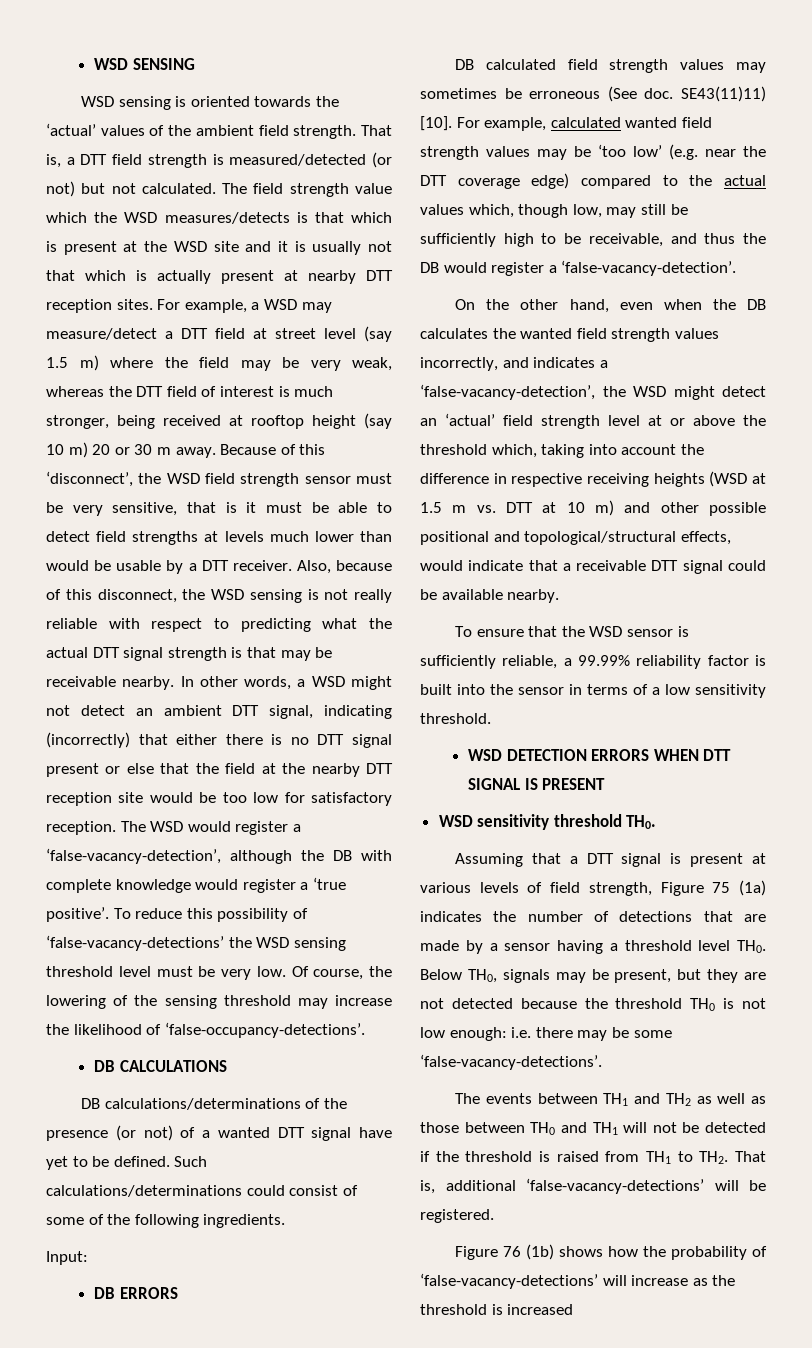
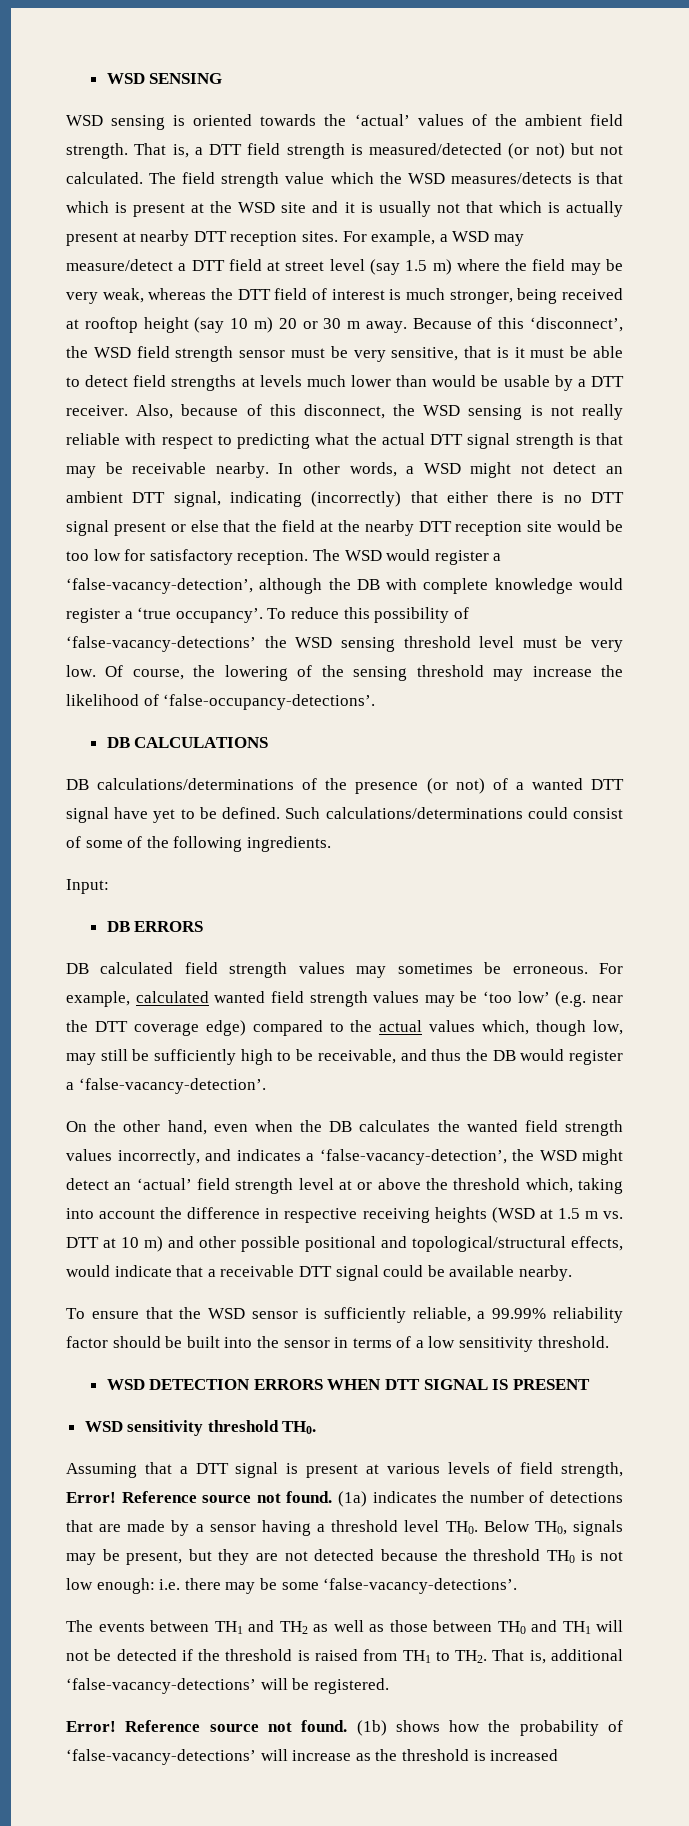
- The WSD would register a ‘false-vacancy-detection’, although the DB with complete knowledge would register a ‘true positive’.
+ The WSD would register a ‘false-vacancy-detection’, although the DB with complete knowledge would register a ‘true occupancy’.
- DB calculated field strength values may sometimes be erroneous (See doc. SE43(11)11) [10].
+ DB calculated field strength values may sometimes be erroneous.
- To ensure that the WSD sensor is sufficiently reliable, a 99.99% reliability factor is built into the sensor in terms of a low sensitivity threshold.
+ To ensure that the WSD sensor is sufficiently reliable, a 99.99% reliability factor should be built into the sensor in terms of a low sensitivity threshold.
- Assuming that a DTT signal is present at various levels of field strength, Figure 75 (1a) indicates the number of detections that are made by a sensor having a threshold level TH0. Below TH0, signals may be present, but they are not detected because the threshold TH0 is not low enough: i.e. there may be some ‘false-vacancy-detections’.
+ Assuming that a DTT signal is present at various levels of field strength, Error! Reference source not found. (1a) indicates the number of detections that are made by a sensor having a threshold level TH0. Below TH0, signals may be present, but they are not detected because the threshold TH0 is not low enough: i.e. there may be some ‘false-vacancy-detections’.
- Figure 76 (1b) shows how the probability of ‘false-vacancy-detections’ will increase as the threshold is increased
+ Error! Reference source not found. (1b) shows how the probability of ‘false-vacancy-detections’ will increase as the threshold is increased

